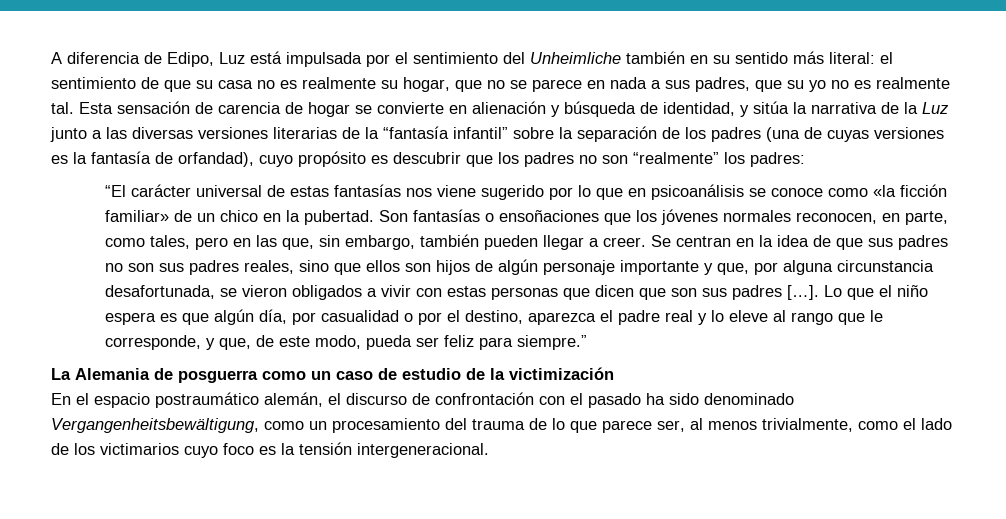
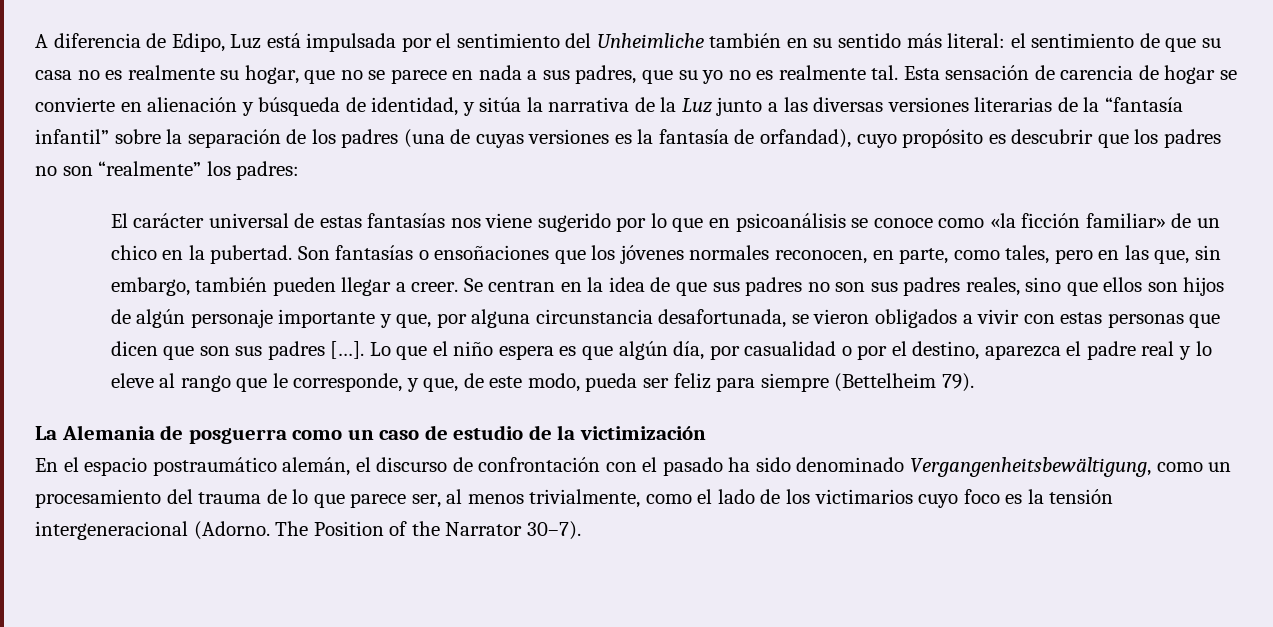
- “El carácter universal de estas fantasías nos viene sugerido por lo que en psicoanálisis se conoce como «la ficción familiar» de un chico en la pubertad.
+ El carácter universal de estas fantasías nos viene sugerido por lo que en psicoanálisis se conoce como «la ficción familiar» de un chico en la pubertad.
- Lo que el niño espera es que algún día, por casualidad o por el destino, aparezca el padre real y lo eleve al rango que le corresponde, y que, de este modo, pueda ser feliz para siempre.”
+ Lo que el niño espera es que algún día, por casualidad o por el destino, aparezca el padre real y lo eleve al rango que le corresponde, y que, de este modo, pueda ser feliz para siempre (Bettelheim 79).
- En el espacio postraumático alemán, el discurso de confrontación con el pasado ha sido denominado Vergangenheitsbewältigung, como un procesamiento del trauma de lo que parece ser, al menos trivialmente, como el lado de los victimarios cuyo foco es la tensión intergeneracional.
+ En el espacio postraumático alemán, el discurso de confrontación con el pasado ha sido denominado Vergangenheitsbewältigung, como un procesamiento del trauma de lo que parece ser, al menos trivialmente, como el lado de los victimarios cuyo foco es la tensión intergeneracional (Adorno. The Position of the Narrator 30–7).

